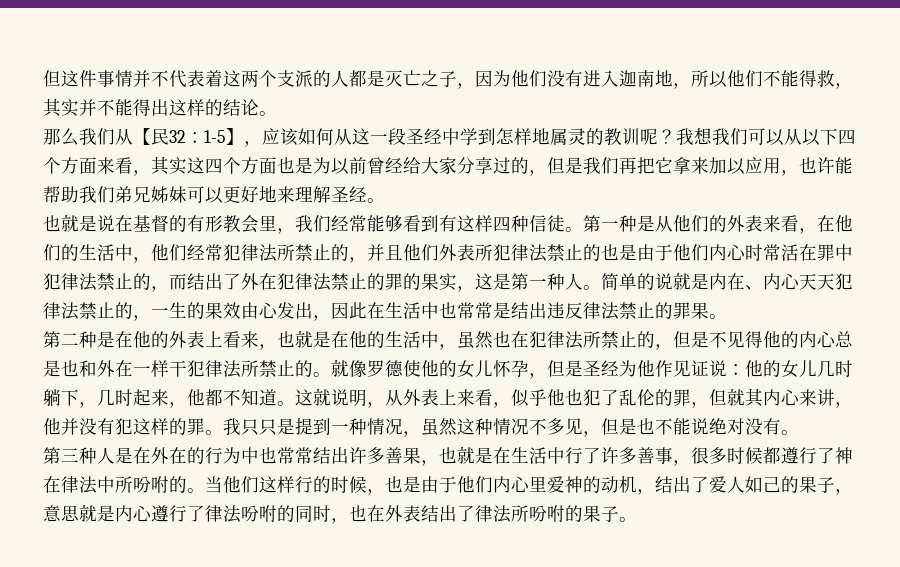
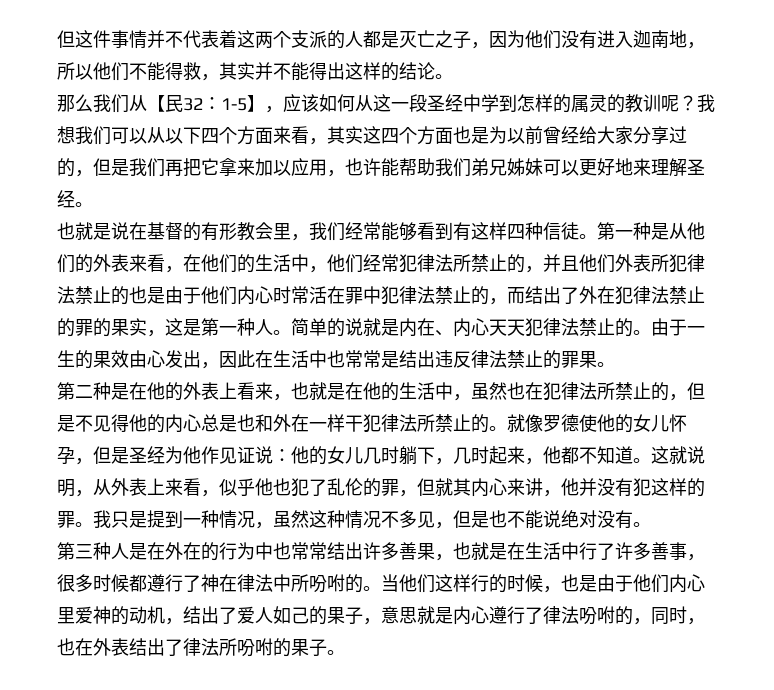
- 那么我们从【民32：1-5】，应该如何从这一段圣经中学到怎样地属灵的教训呢？
+ 那么我们从【民32：1-5】，应该如何从这一段圣经中学到怎样的属灵的教训呢？
- 简单的说就是内在、内心天天犯律法禁止的，一生的果效由心发出，因此在生活中也常常是结出违反律法禁止的罪果。
+ 简单的说就是内在、内心天天犯律法禁止的。由于一生的果效由心发出，因此在生活中也常常是结出违反律法禁止的罪果。
- 我只只是提到一种情况，虽然这种情况不多见，但是也不能说绝对没有。
+ 我只是提到一种情况，虽然这种情况不多见，但是也不能说绝对没有。
- 当他们这样行的时候，也是由于他们内心里爱神的动机，结出了爱人如己的果子，意思就是内心遵行了律法吩咐的同时，也在外表结出了律法所吩咐的果子。
+ 当他们这样行的时候，也是由于他们内心里爱神的动机，结出了爱人如己的果子，意思就是内心遵行了律法吩咐的，同时，也在外表结出了律法所吩咐的果子。

